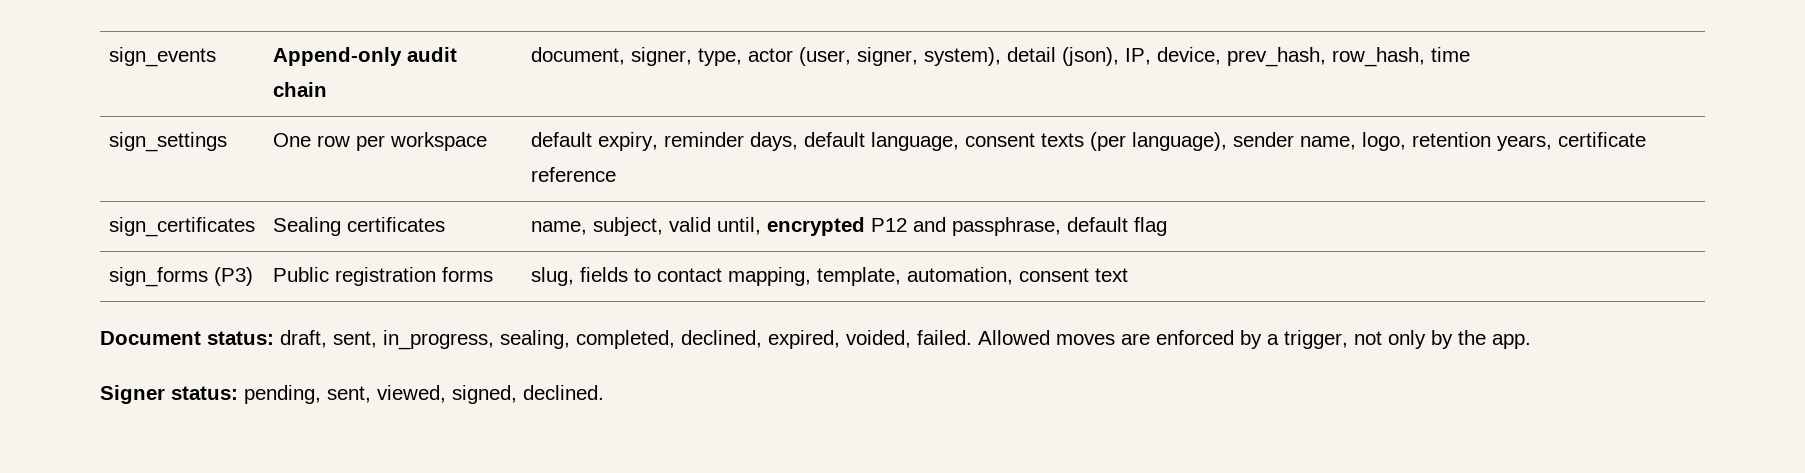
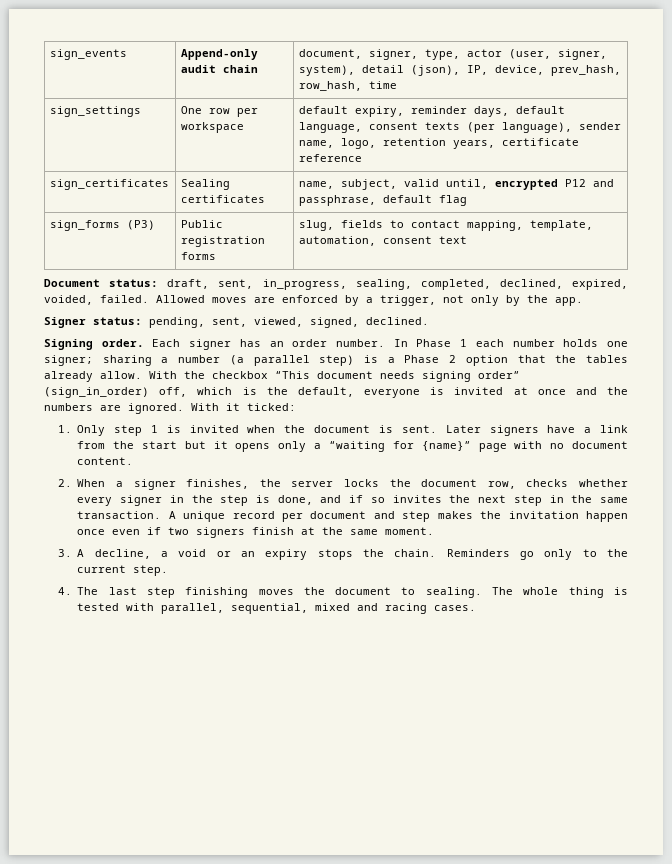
+ Signing order. Each signer has an order number. In Phase 1 each number holds one signer; sharing a number (a parallel step) is a Phase 2 option that the tables already allow. With the checkbox “This document needs signing order” (sign_in_order) off, which is the default, everyone is invited at once and the numbers are ignored. With it ticked:
+ 1. Only step 1 is invited when the document is sent. Later signers have a link from the start but it opens only a “waiting for {name}” page with no document content.
+ 2. When a signer finishes, the server locks the document row, checks whether every signer in the step is done, and if so invites the next step in the same transaction. A unique record per document and step makes the invitation happen once even if two signers finish at the same moment.
+ 3. A decline, a void or an expiry stops the chain. Reminders go only to the current step.
+ 4. The last step finishing moves the document to sealing. The whole thing is tested with parallel, sequential, mixed and racing cases.

